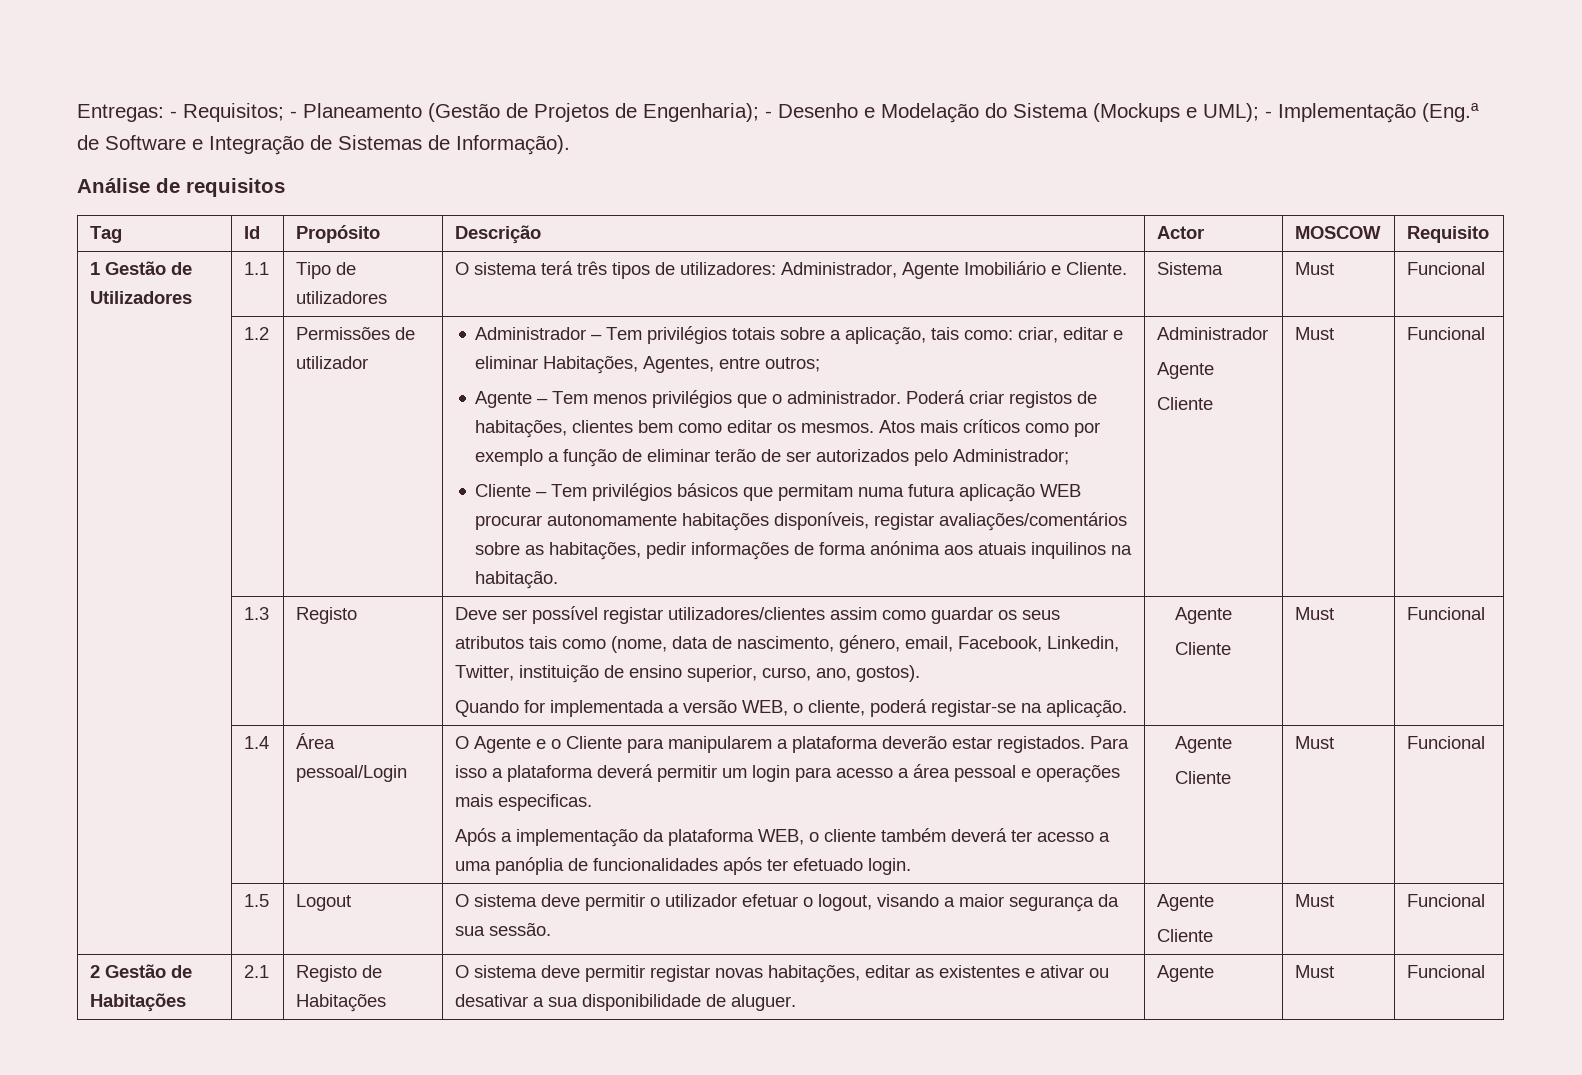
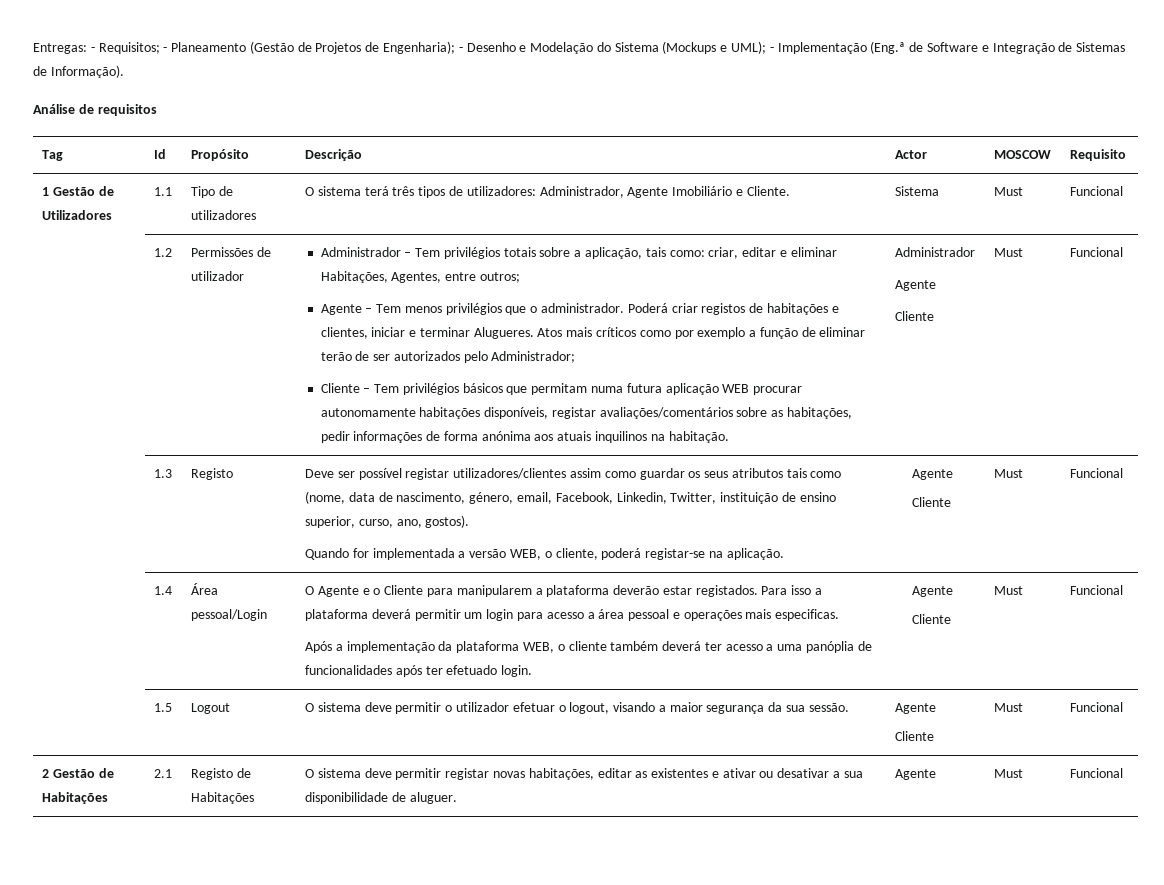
- Poderá criar registos de habitações, clientes bem como editar os mesmos.
+ Poderá criar registos de habitações e clientes, iniciar e terminar Alugueres.

